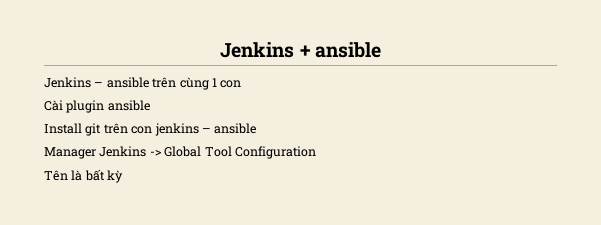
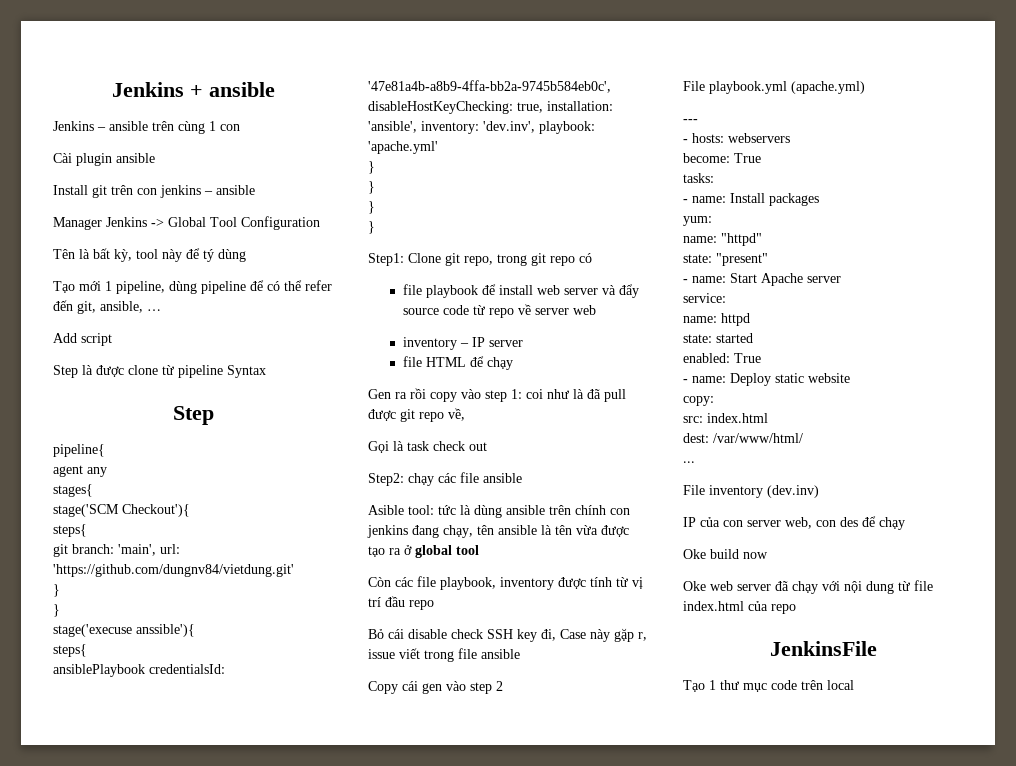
- Tên là bất kỳ
+ Tên là bất kỳ, tool này để tý dùng
+ Tạo mới 1 pipeline, dùng pipeline để có thể refer đến git, ansible, …
+ Add script
+ Step là được clone từ pipeline Syntax
+ Step
+ pipeline{
+ agent any
+ stages{
+ stage('SCM Checkout'){
+ steps{
+ git branch: 'main', url: 'https://github.com/dungnv84/vietdung.git'
+ }
+ }
+ stage('execuse anssible'){
+ steps{
+ ansiblePlaybook credentialsId: '47e81a4b-a8b9-4ffa-bb2a-9745b584eb0c', disableHostKeyChecking: true, installation: 'ansible', inventory: 'dev.inv', playbook: 'apache.yml'
+ }
+ }
+ }
+ }
+ Step1: Clone git repo, trong git repo có
+ file playbook để install web server và đẩy source code từ repo về server web
+ inventory – IP server
+ file HTML để chạy
+ Gen ra rồi copy vào step 1: coi như là đã pull được git repo về,
+ Gọi là task check out
+ Step2: chạy các file ansible
+ Asible tool: tức là dùng ansible trên chính con jenkins đang chạy, tên ansible là tên vừa được tạo ra ở global tool
+ Còn các file playbook, inventory được tính từ vị trí đầu repo
+ Bỏ cái disable check SSH key đi, Case này gặp r, issue viết trong file ansible
+ Copy cái gen vào step 2
+ File playbook.yml (apache.yml)
+ ---
+ - hosts: webservers
+ become: True
+ tasks:
+ - name: Install packages
+ yum:
+ name: "httpd"
+ state: "present"
+ - name: Start Apache server
+ service:
+ name: httpd
+ state: started
+ enabled: True
+ - name: Deploy static website
+ copy:
+ src: index.html
+ dest: /var/www/html/
+ ...
+ File inventory (dev.inv)
+ IP của con server web, con des để chạy
+ Oke build now
+ Oke web server đã chạy với nội dung từ file index.html của repo
+ JenkinsFile
+ Tạo 1 thư mục code trên local

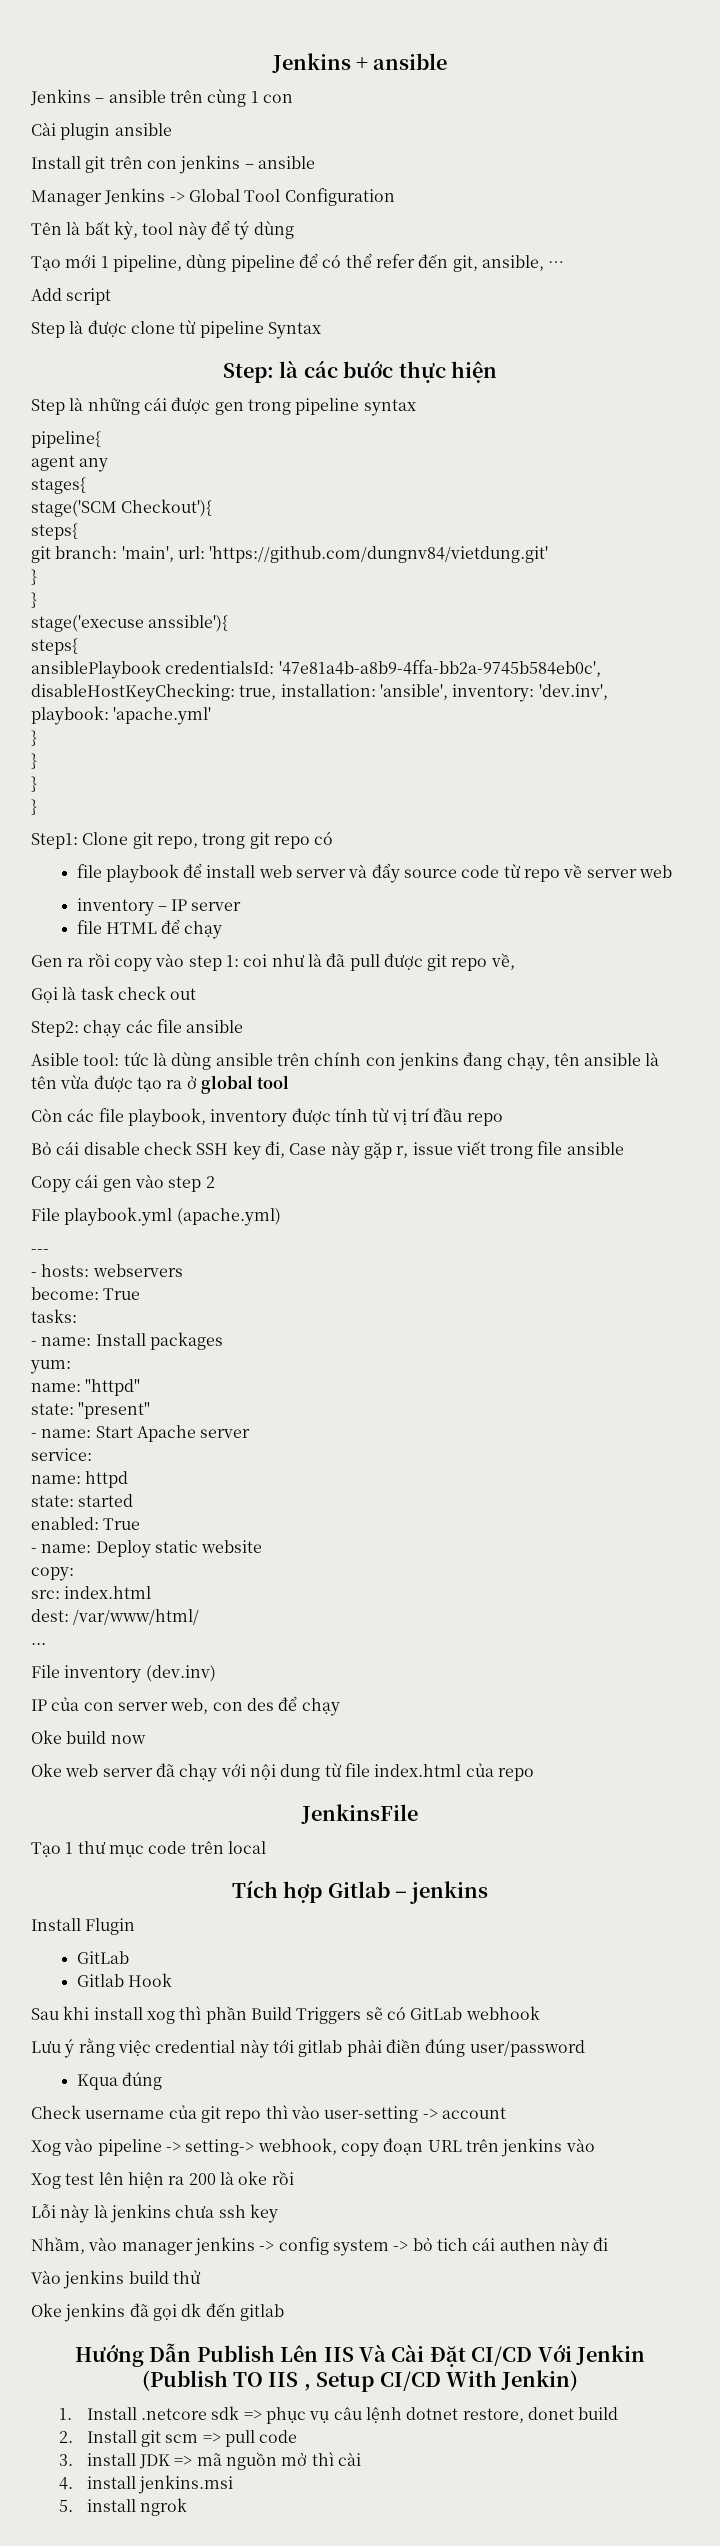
  Step là được clone từ pipeline Syntax
- Step
+ Step: là các bước thực hiện
+ Step là những cái được gen trong pipeline syntax
+ Tích hợp Gitlab – jenkins
+ Install Flugin
+ GitLab
+ Gitlab Hook
+ Sau khi install xog thì phần Build Triggers sẽ có GitLab webhook
+ Lưu ý rằng việc credential này tới gitlab phải điền đúng user/password
+ Kqua đúng
+ Check username của git repo thì vào user-setting -> account
+ Xog vào pipeline -> setting-> webhook, copy đoạn URL trên jenkins vào
+ Xog test lên hiện ra 200 là oke rồi
+ Lỗi này là jenkins chưa ssh key
+ Nhầm, vào manager jenkins -> config system -> bỏ tich cái authen này đi
+ Vào jenkins build thử
+ Oke jenkins đã gọi dk đến gitlab
+ Hướng Dẫn Publish Lên IIS Và Cài Đặt CI/CD Với Jenkin (Publish TO IIS , Setup CI/CD With Jenkin)
+ 1. Install .netcore sdk => phục vụ câu lệnh dotnet restore, donet build
+ 2. Install git scm => pull code
+ 3. install JDK => mã nguồn mở thì cài
+ 4. install jenkins.msi
+ 5. install ngrok

